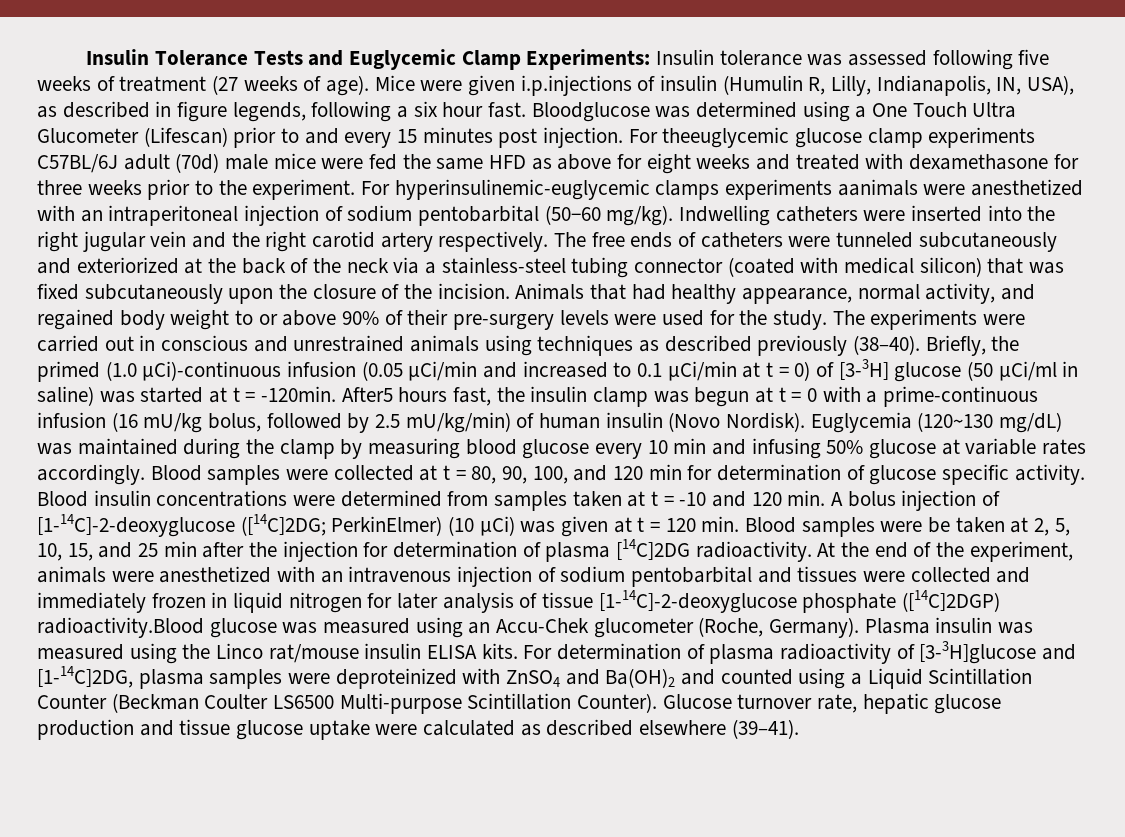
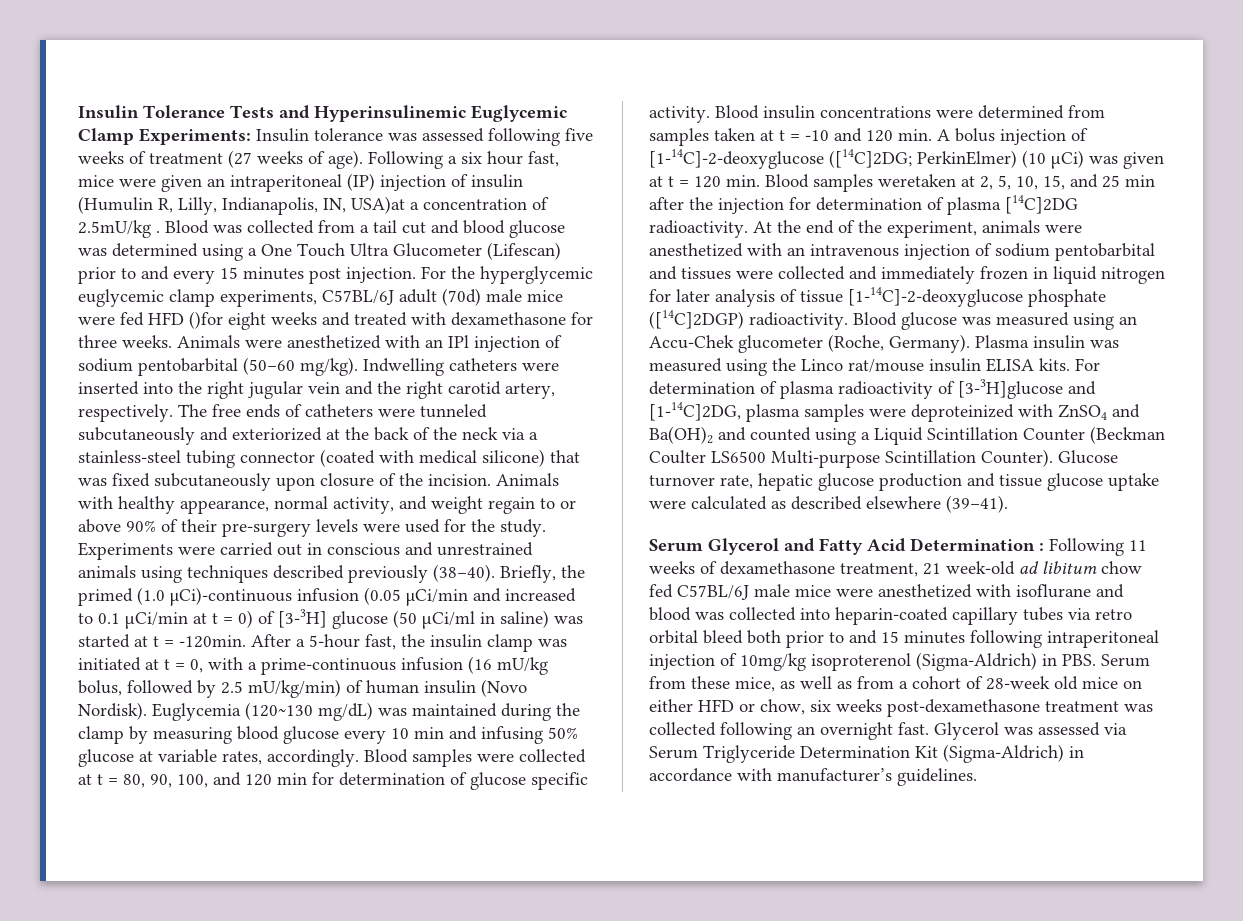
- Insulin Tolerance Tests and Euglycemic Clamp Experiments: Insulin tolerance was assessed following five weeks of treatment (27 weeks of age).
+ Insulin Tolerance Tests and Hyperinsulinemic Euglycemic Clamp Experiments: Insulin tolerance was assessed following five weeks of treatment (27 weeks of age).
- Mice were given i.p.injections of insulin (Humulin R, Lilly, Indianapolis, IN, USA), as described in figure legends, following a six hour fast. Bloodglucose was determined using a One Touch Ultra Glucometer (Lifescan) prior to and every 15 minutes post injection.
+ Following a six hour fast, mice were given an intraperitoneal (IP) injection of insulin (Humulin R, Lilly, Indianapolis, IN, USA)at a concentration of 2.5mU/kg . Blood was collected from a tail cut and blood glucose was determined using a One Touch Ultra Glucometer (Lifescan) prior to and every 15 minutes post injection.
- For theeuglycemic glucose clamp experiments C57BL/6J adult (70d) male mice were fed the same HFD as above for eight weeks and treated with dexamethasone for three weeks prior to the experiment. For hyperinsulinemic-euglycemic clamps experiments aanimals were anesthetized with an intraperitoneal injection of sodium pentobarbital (50−60 mg/kg).
+ For the hyperglycemic euglycemic clamp experiments, C57BL/6J adult (70d) male mice were fed HFD ()for eight weeks and treated with dexamethasone for three weeks. Animals were anesthetized with an IPl injection of sodium pentobarbital (50−60 mg/kg).
- Indwelling catheters were inserted into the right jugular vein and the right carotid artery respectively.
+ Indwelling catheters were inserted into the right jugular vein and the right carotid artery, respectively.
- The free ends of catheters were tunneled subcutaneously and exteriorized at the back of the neck via a stainless-steel tubing connector (coated with medical silicon) that was fixed subcutaneously upon the closure of the incision.
+ The free ends of catheters were tunneled subcutaneously and exteriorized at the back of the neck via a stainless-steel tubing connector (coated with medical silicone) that was fixed subcutaneously upon closure of the incision.
- Animals that had healthy appearance, normal activity, and regained body weight to or above 90% of their pre-surgery levels were used for the study.
+ Animals with healthy appearance, normal activity, and weight regain to or above 90% of their pre-surgery levels were used for the study.
- The experiments were carried out in conscious and unrestrained animals using techniques as described previously (38–40).
+ Experiments were carried out in conscious and unrestrained animals using techniques described previously (38–40).
- After5 hours fast, the insulin clamp was begun at t = 0 with a prime-continuous infusion (16 mU/kg bolus, followed by 2.5 mU/kg/min) of human insulin (Novo Nordisk).
+ After a 5-hour fast, the insulin clamp was initiated at t = 0, with a prime-continuous infusion (16 mU/kg bolus, followed by 2.5 mU/kg/min) of human insulin (Novo Nordisk).
- Euglycemia (120~130 mg/dL) was maintained during the clamp by measuring blood glucose every 10 min and infusing 50% glucose at variable rates accordingly.
+ Euglycemia (120~130 mg/dL) was maintained during the clamp by measuring blood glucose every 10 min and infusing 50% glucose at variable rates, accordingly.
- Blood insulin concentrations were determined from samples taken at t = -10 and 120 min. A bolus injection of [1-14C]-2-deoxyglucose ([14C]2DG; PerkinElmer) (10 µCi) was given at t = 120 min. Blood samples were be taken at 2, 5, 10, 15, and 25 min after the injection for determination of plasma [14C]2DG radioactivity.
+ Blood insulin concentrations were determined from samples taken at t = -10 and 120 min. A bolus injection of [1-14C]-2-deoxyglucose ([14C]2DG; PerkinElmer) (10 µCi) was given at t = 120 min. Blood samples weretaken at 2, 5, 10, 15, and 25 min after the injection for determination of plasma [14C]2DG radioactivity.
- At the end of the experiment, animals were anesthetized with an intravenous injection of sodium pentobarbital and tissues were collected and immediately frozen in liquid nitrogen for later analysis of tissue [1-14C]-2-deoxyglucose phosphate ([14C]2DGP) radioactivity.Blood glucose was measured using an Accu-Chek glucometer (Roche, Germany).
+ At the end of the experiment, animals were anesthetized with an intravenous injection of sodium pentobarbital and tissues were collected and immediately frozen in liquid nitrogen for later analysis of tissue [1-14C]-2-deoxyglucose phosphate ([14C]2DGP) radioactivity. Blood glucose was measured using an Accu-Chek glucometer (Roche, Germany).
+ Serum Glycerol and Fatty Acid Determination : Following 11 weeks of dexamethasone treatment, 21 week-old ad libitum chow fed C57BL/6J male mice were anesthetized with isoflurane and blood was collected into heparin-coated capillary tubes via retro orbital bleed both prior to and 15 minutes following intraperitoneal injection of 10mg/kg isoproterenol (Sigma-Aldrich) in PBS. Serum from these mice, as well as from a cohort of 28-week old mice on either HFD or chow, six weeks post-dexamethasone treatment was collected following an overnight fast. Glycerol was assessed via Serum Triglyceride Determination Kit (Sigma-Aldrich) in accordance with manufacturer’s guidelines.

